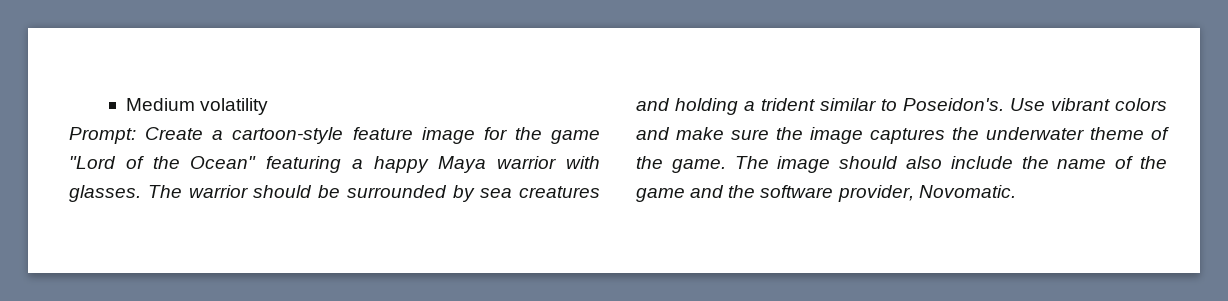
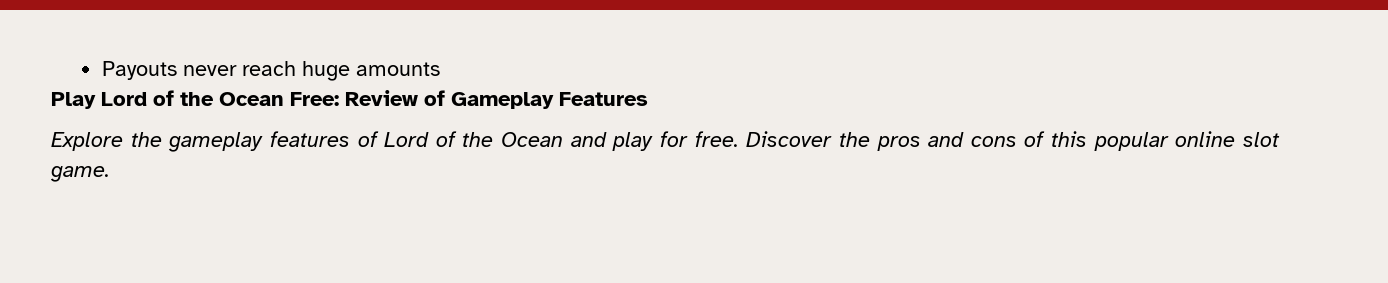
- Medium volatility
- Prompt: Create a cartoon-style feature image for the game "Lord of the Ocean" featuring a happy Maya warrior with glasses. The warrior should be surrounded by sea creatures and holding a trident similar to Poseidon's. Use vibrant colors and make sure the image captures the underwater theme of the game. The image should also include the name of the game and the software provider, Novomatic.
+ Payouts never reach huge amounts
+ Play Lord of the Ocean Free: Review of Gameplay Features
+ Explore the gameplay features of Lord of the Ocean and play for free. Discover the pros and cons of this popular online slot game.

